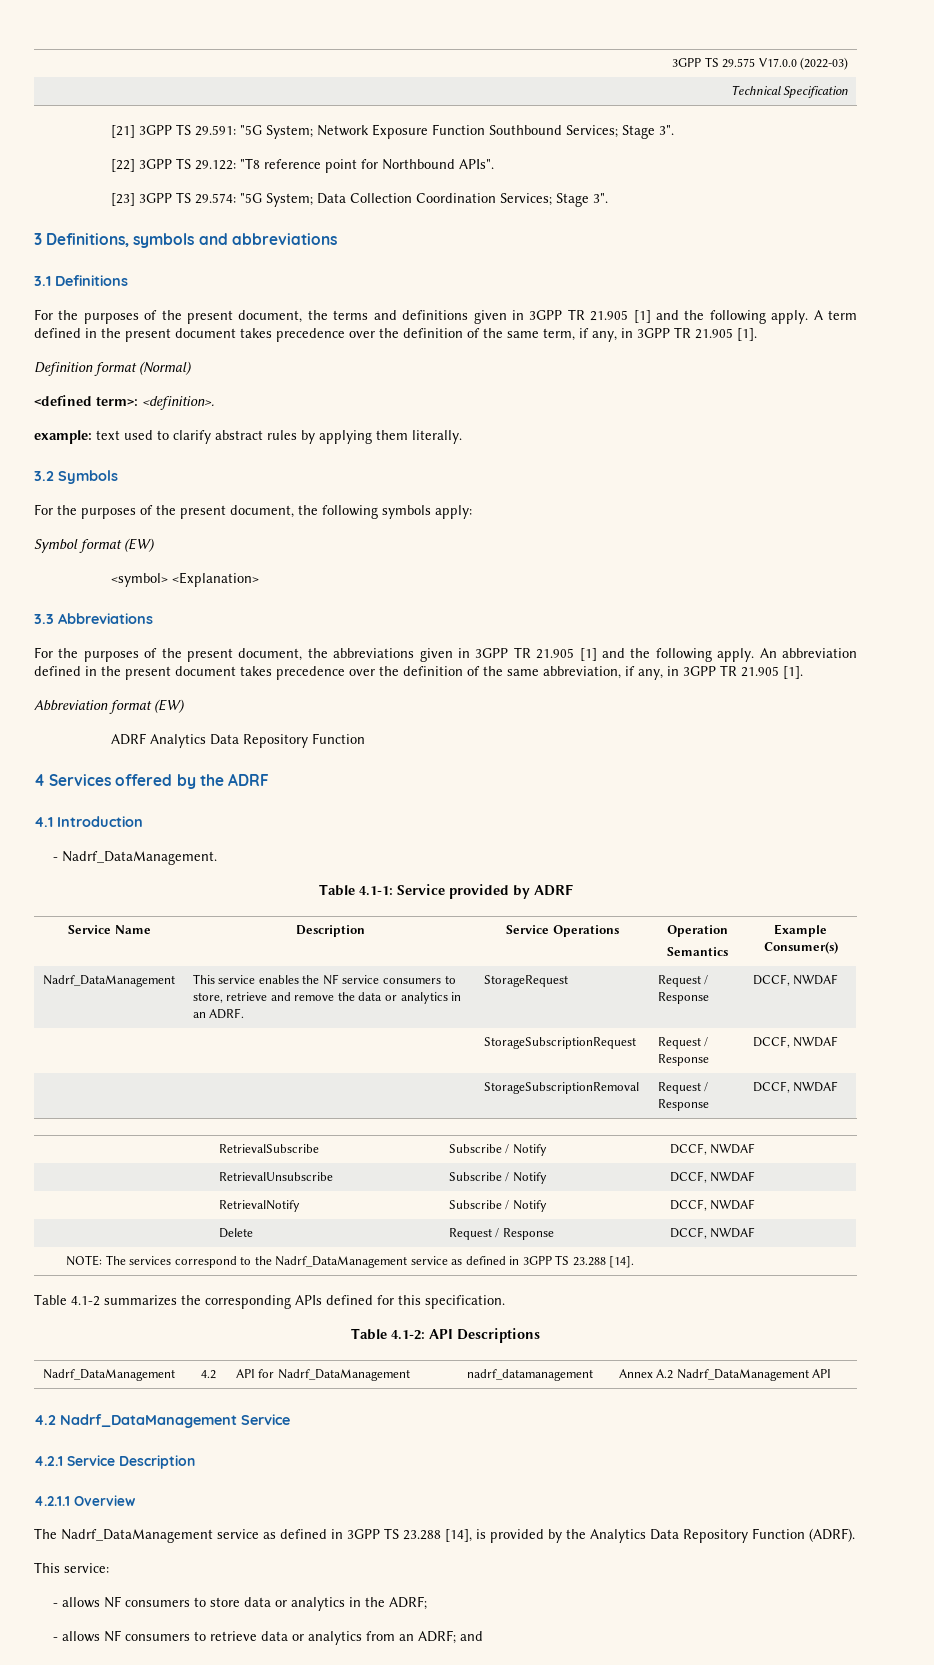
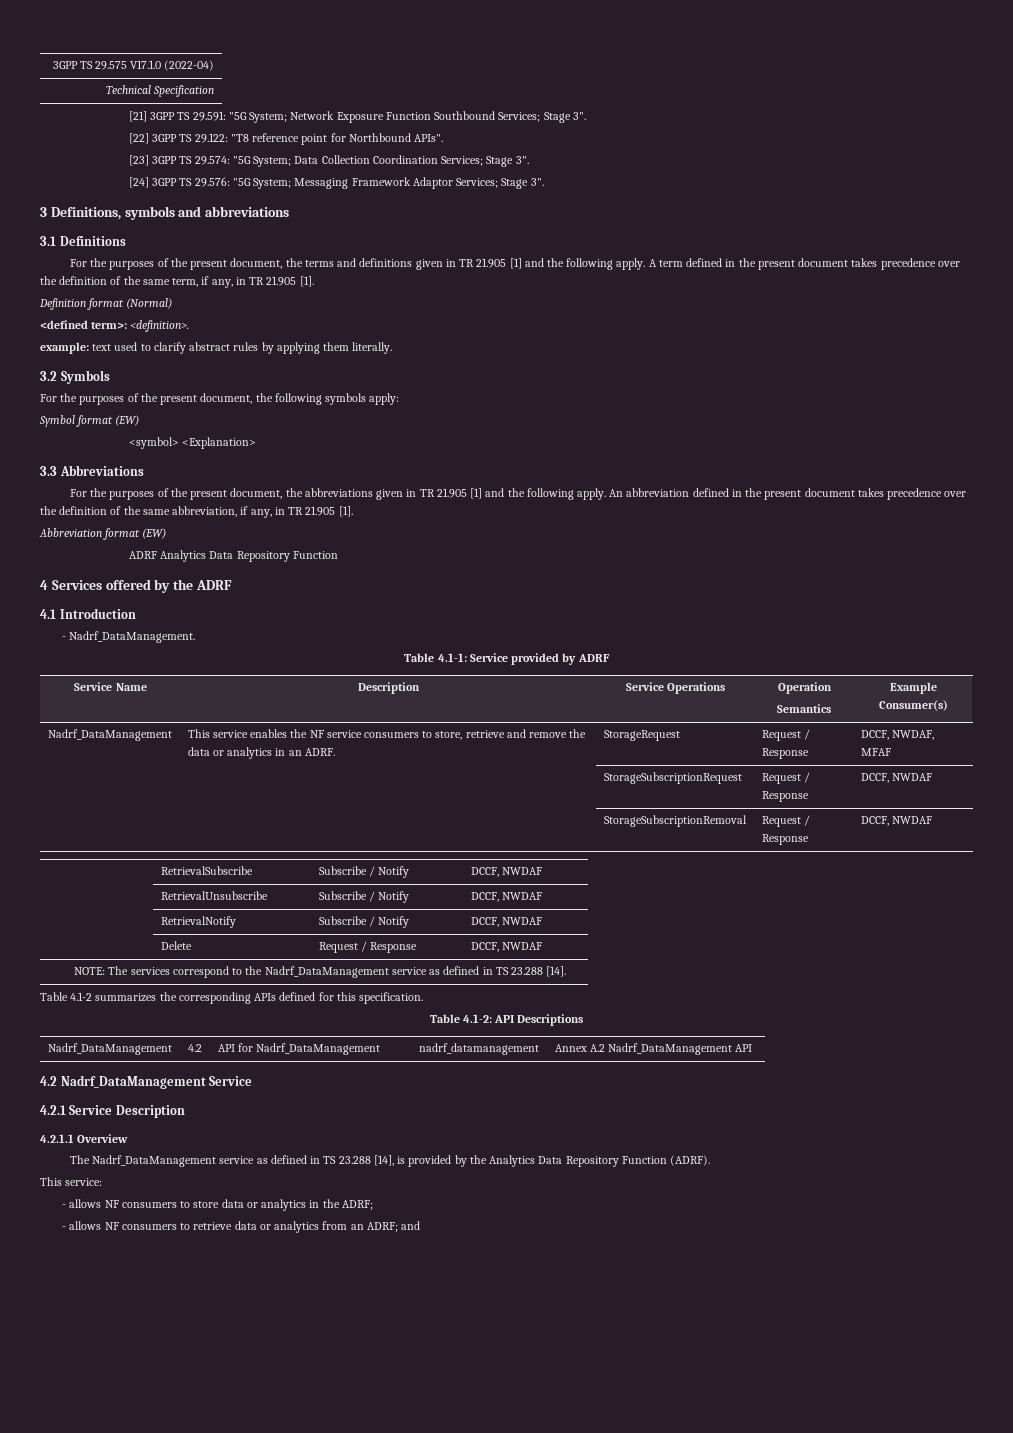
- 3GPP TS 29.575 V17.0.0 (2022-03)
+ 3GPP TS 29.575 V17.1.0 (2022-04)
+ [24] 3GPP TS 29.576: "5G System; Messaging Framework Adaptor Services; Stage 3".
- For the purposes of the present document, the terms and definitions given in 3GPP TR 21.905 [1] and the following apply.
+ For the purposes of the present document, the terms and definitions given in TR 21.905 [1] and the following apply.
- A term defined in the present document takes precedence over the definition of the same term, if any, in 3GPP TR 21.905 [1].
+ A term defined in the present document takes precedence over the definition of the same term, if any, in TR 21.905 [1].
- For the purposes of the present document, the abbreviations given in 3GPP TR 21.905 [1] and the following apply.
+ For the purposes of the present document, the abbreviations given in TR 21.905 [1] and the following apply.
- An abbreviation defined in the present document takes precedence over the definition of the same abbreviation, if any, in 3GPP TR 21.905 [1].
+ An abbreviation defined in the present document takes precedence over the definition of the same abbreviation, if any, in TR 21.905 [1].
- Nadrf_DataManagement | This service enables the NF service consumers to store, retrieve and remove the data or analytics in an ADRF. | StorageRequest | Request / Response | DCCF, NWDAF
+ Nadrf_DataManagement | This service enables the NF service consumers to store, retrieve and remove the data or analytics in an ADRF. | StorageRequest | Request / Response | DCCF, NWDAF, MFAF
- NOTE: The services correspond to the Nadrf_DataManagement service as defined in 3GPP TS 23.288 [14].
+ NOTE: The services correspond to the Nadrf_DataManagement service as defined in TS 23.288 [14].
- The Nadrf_DataManagement service as defined in 3GPP TS 23.288 [14], is provided by the Analytics Data Repository Function (ADRF).
+ The Nadrf_DataManagement service as defined in TS 23.288 [14], is provided by the Analytics Data Repository Function (ADRF).

